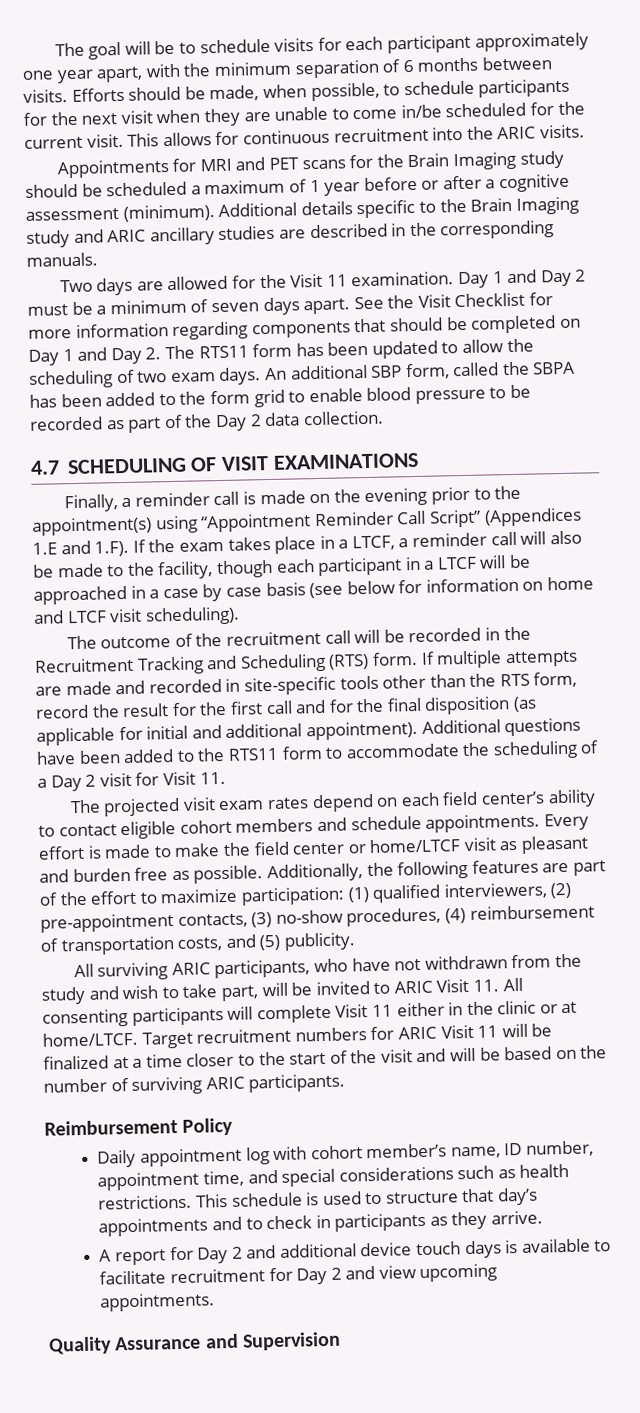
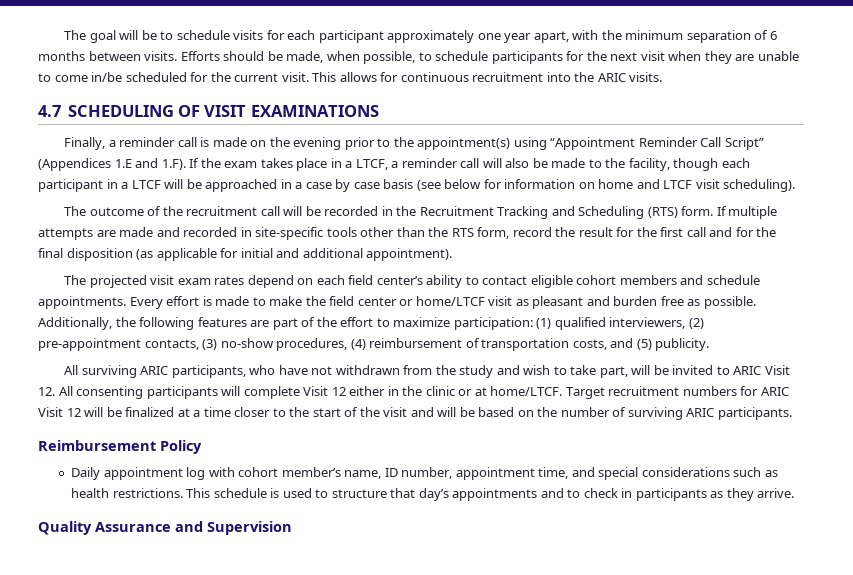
- Appointments for MRI and PET scans for the Brain Imaging study should be scheduled a maximum of 1 year before or after a cognitive assessment (minimum). Additional details specific to the Brain Imaging study and ARIC ancillary studies are described in the corresponding manuals.
- Two days are allowed for the Visit 11 examination. Day 1 and Day 2 must be a minimum of seven days apart. See the Visit Checklist for more information regarding components that should be completed on Day 1 and Day 2. The RTS11 form has been updated to allow the scheduling of two exam days. An additional SBP form, called the SBPA has been added to the form grid to enable blood pressure to be recorded as part of the Day 2 data collection.
- Additional questions have been added to the RTS11 form to accommodate the scheduling of a Day 2 visit for Visit 11.
- All surviving ARIC participants, who have not withdrawn from the study and wish to take part, will be invited to ARIC Visit 11. All consenting participants will complete Visit 11 either in the clinic or at home/LTCF.
+ All surviving ARIC participants, who have not withdrawn from the study and wish to take part, will be invited to ARIC Visit 12. All consenting participants will complete Visit 12 either in the clinic or at home/LTCF.
- Target recruitment numbers for ARIC Visit 11 will be finalized at a time closer to the start of the visit and will be based on the number of surviving ARIC participants.
+ Target recruitment numbers for ARIC Visit 12 will be finalized at a time closer to the start of the visit and will be based on the number of surviving ARIC participants.
- A report for Day 2 and additional device touch days is available to facilitate recruitment for Day 2 and view upcoming appointments.

